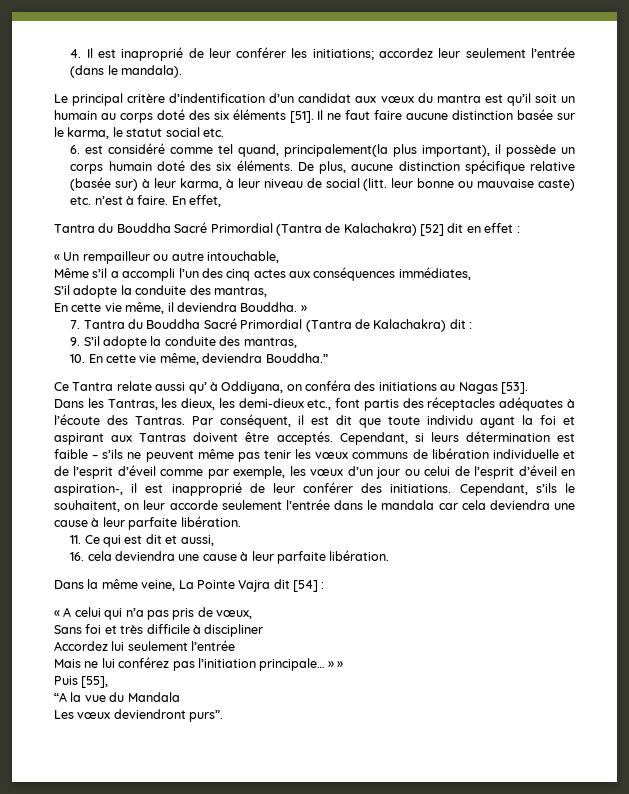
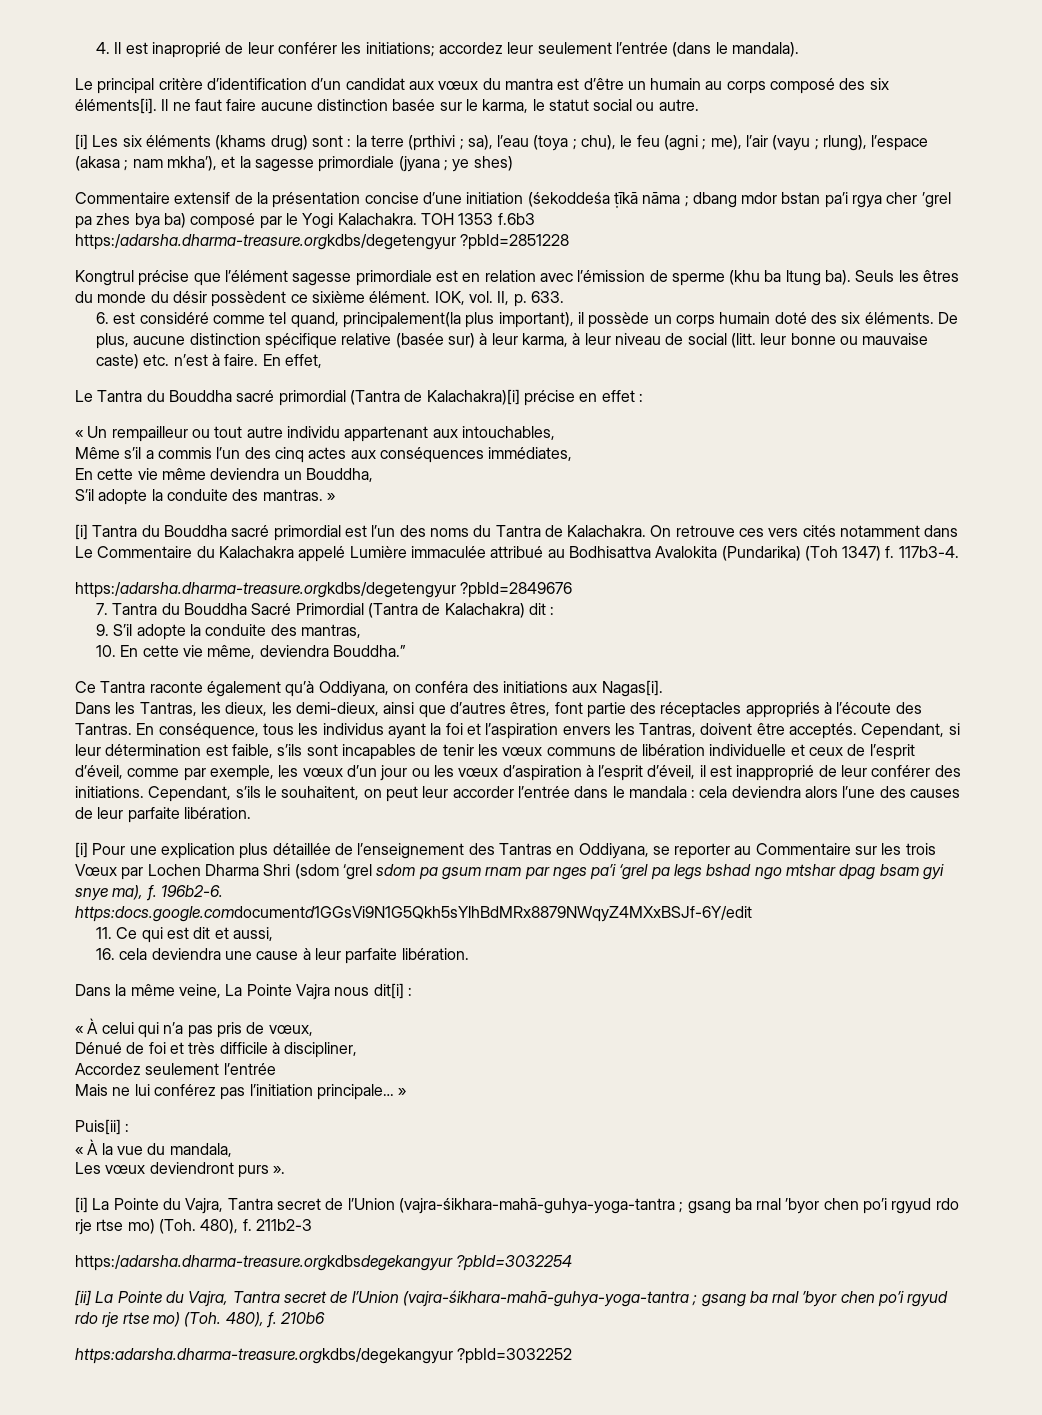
- Le principal critère d’indentification d’un candidat aux vœux du mantra est qu’il soit un humain au corps doté des six éléments [51].
+ Le principal critère d’identification d’un candidat aux vœux du mantra est d’être un humain au corps composé des six éléments[i].
- Il ne faut faire aucune distinction basée sur le karma, le statut social etc.
+ Il ne faut faire aucune distinction basée sur le karma, le statut social ou autre.
+ [i] Les six éléments (khams drug) sont : la terre (prthivi ; sa), l’eau (toya ; chu), le feu (agni ; me), l’air (vayu ; rlung), l’espace (akasa ; nam mkha’), et la sagesse primordiale (jyana ; ye shes)
+ Commentaire extensif de la présentation concise d’une initiation (śekoddeśa ṭīkā nāma ; dbang mdor bstan pa’i rgya cher ’grel pa zhes bya ba) composé par le Yogi Kalachakra. TOH 1353 f.6b3
+ https:/adarsha.dharma-treasure.orgkdbs/degetengyur ?pbId=2851228
+ Kongtrul précise que l’élément sagesse primordiale est en relation avec l’émission de sperme (khu ba ltung ba). Seuls les êtres du monde du désir possèdent ce sixième élément. IOK, vol. II, p. 633.
- Tantra du Bouddha Sacré Primordial (Tantra de Kalachakra) [52] dit en effet :
+ Le Tantra du Bouddha sacré primordial (Tantra de Kalachakra)[i] précise en effet :
- « Un rempailleur ou autre intouchable,
+ « Un rempailleur ou tout autre individu appartenant aux intouchables,
- Même s’il a accompli l’un des cinq actes aux conséquences immédiates,
- S’il adopte la conduite des mantras,
- En cette vie même, il deviendra Bouddha. »
+ Même s’il a commis l’un des cinq actes aux conséquences immédiates,
+ En cette vie même deviendra un Bouddha,
+ S’il adopte la conduite des mantras. »
+ [i] Tantra du Bouddha sacré primordial est l’un des noms du Tantra de Kalachakra. On retrouve ces vers cités notamment dans Le Commentaire du Kalachakra appelé Lumière immaculée attribué au Bodhisattva Avalokita (Pundarika) (Toh 1347) f. 117b3-4.
+ https:/adarsha.dharma-treasure.orgkdbs/degetengyur ?pbId=2849676
- Ce Tantra relate aussi qu’ à Oddiyana, on conféra des initiations au Nagas [53].
+ Ce Tantra raconte également qu’à Oddiyana, on conféra des initiations aux Nagas[i].
- Dans les Tantras, les dieux, les demi-dieux etc., font partis des réceptacles adéquates à l’écoute des Tantras.
+ Dans les Tantras, les dieux, les demi-dieux, ainsi que d’autres êtres, font partie des réceptacles appropriés à l’écoute des Tantras.
- Par conséquent, il est dit que toute individu ayant la foi et aspirant aux Tantras doivent être acceptés.
+ En conséquence, tous les individus ayant la foi et l’aspiration envers les Tantras, doivent être acceptés.
- Cependant, si leurs détermination est faible – s’ils ne peuvent même pas tenir les vœux communs de libération individuelle et de l’esprit d’éveil comme par exemple, les vœux d’un jour ou celui de l’esprit d’éveil en aspiration-, il est inapproprié de leur conférer des initiations.
+ Cependant, si leur détermination est faible, s’ils sont incapables de tenir les vœux communs de libération individuelle et ceux de l’esprit d’éveil, comme par exemple, les vœux d’un jour ou les vœux d’aspiration à l’esprit d’éveil, il est inapproprié de leur conférer des initiations.
- Cependant, s’ils le souhaitent, on leur accorde seulement l’entrée dans le mandala car cela deviendra une cause à leur parfaite libération.
+ Cependant, s’ils le souhaitent, on peut leur accorder l’entrée dans le mandala : cela deviendra alors l’une des causes de leur parfaite libération.
+ [i] Pour une explication plus détaillée de l’enseignement des Tantras en Oddiyana, se reporter au Commentaire sur les trois Vœux par Lochen Dharma Shri (sdom ‘grel sdom pa gsum rnam par nges pa’i ‘grel pa legs bshad ngo mtshar dpag bsam gyi snye ma), f. 196b2-6.
+ https:docs.google.comdocumentd1GGsVi9N1G5Qkh5sYlhBdMRx8879NWqyZ4MXxBSJf-6Y/edit
- Dans la même veine, La Pointe Vajra dit [54] :
- « A celui qui n’a pas pris de vœux,
+ Dans la même veine, La Pointe Vajra nous dit[i] :
+ « À celui qui n’a pas pris de vœux,
- Sans foi et très difficile à discipliner
+ Dénué de foi et très difficile à discipliner,
- Accordez lui seulement l’entrée
+ Accordez seulement l’entrée
- Mais ne lui conférez pas l’initiation principale… » »
- Puis [55],
- “A la vue du Mandala
+ Mais ne lui conférez pas l’initiation principale… »
+ Puis[ii] :
+ « À la vue du mandala,
- Les vœux deviendront purs”.
+ Les vœux deviendront purs ».
+ [i] La Pointe du Vajra, Tantra secret de l’Union (vajra-śikhara-mahā-guhya-yoga-tantra ; gsang ba rnal ’byor chen po’i rgyud rdo rje rtse mo) (Toh. 480), f. 211b2-3
+ https:/adarsha.dharma-treasure.orgkdbsdegekangyur ?pbId=3032254
+ [ii] La Pointe du Vajra, Tantra secret de l’Union (vajra-śikhara-mahā-guhya-yoga-tantra ; gsang ba rnal ’byor chen po’i rgyud rdo rje rtse mo) (Toh. 480), f. 210b6
+ https:adarsha.dharma-treasure.orgkdbs/degekangyur ?pbId=3032252

